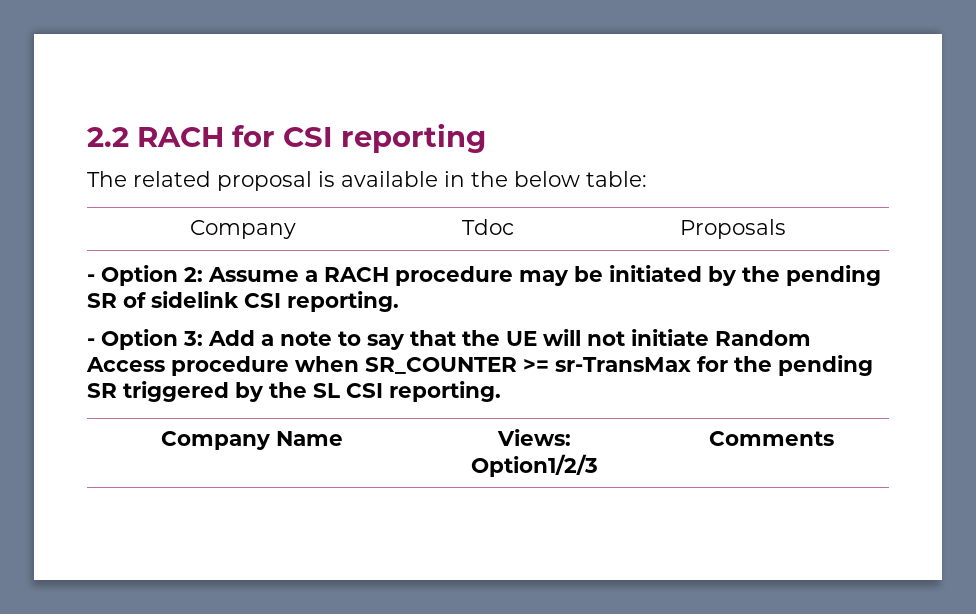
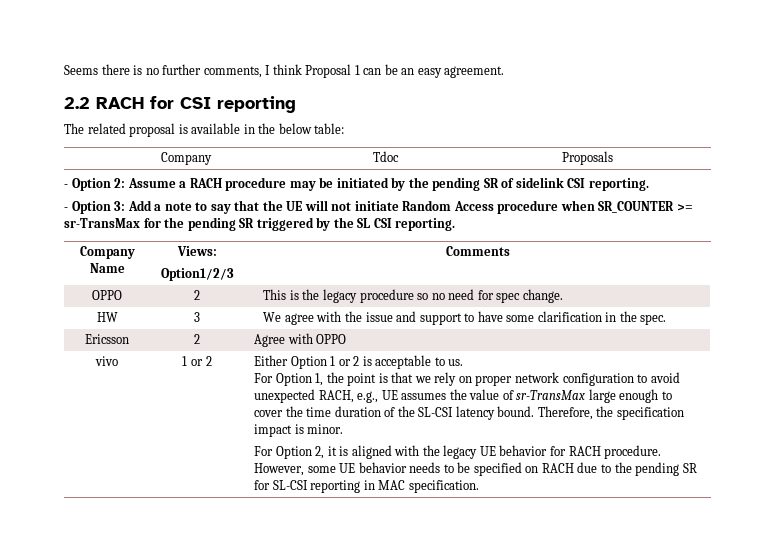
+ Seems there is no further comments, I think Proposal 1 can be an easy agreement.
+ OPPO | 2 | This is the legacy procedure so no need for spec change.
+ HW | 3 | We agree with the issue and support to have some clarification in the spec.
+ Ericsson | 2 | Agree with OPPO
+ vivo | 1 or 2 | Either Option 1 or 2 is acceptable to us.
+ For Option 1, the point is that we rely on proper network configuration to avoid unexpected RACH, e.g., UE assumes the value of sr-TransMax large enough to cover the time duration of the SL-CSI latency bound. Therefore, the specification impact is minor.
+ For Option 2, it is aligned with the legacy UE behavior for RACH procedure. However, some UE behavior needs to be specified on RACH due to the pending SR for SL-CSI reporting in MAC specification.

